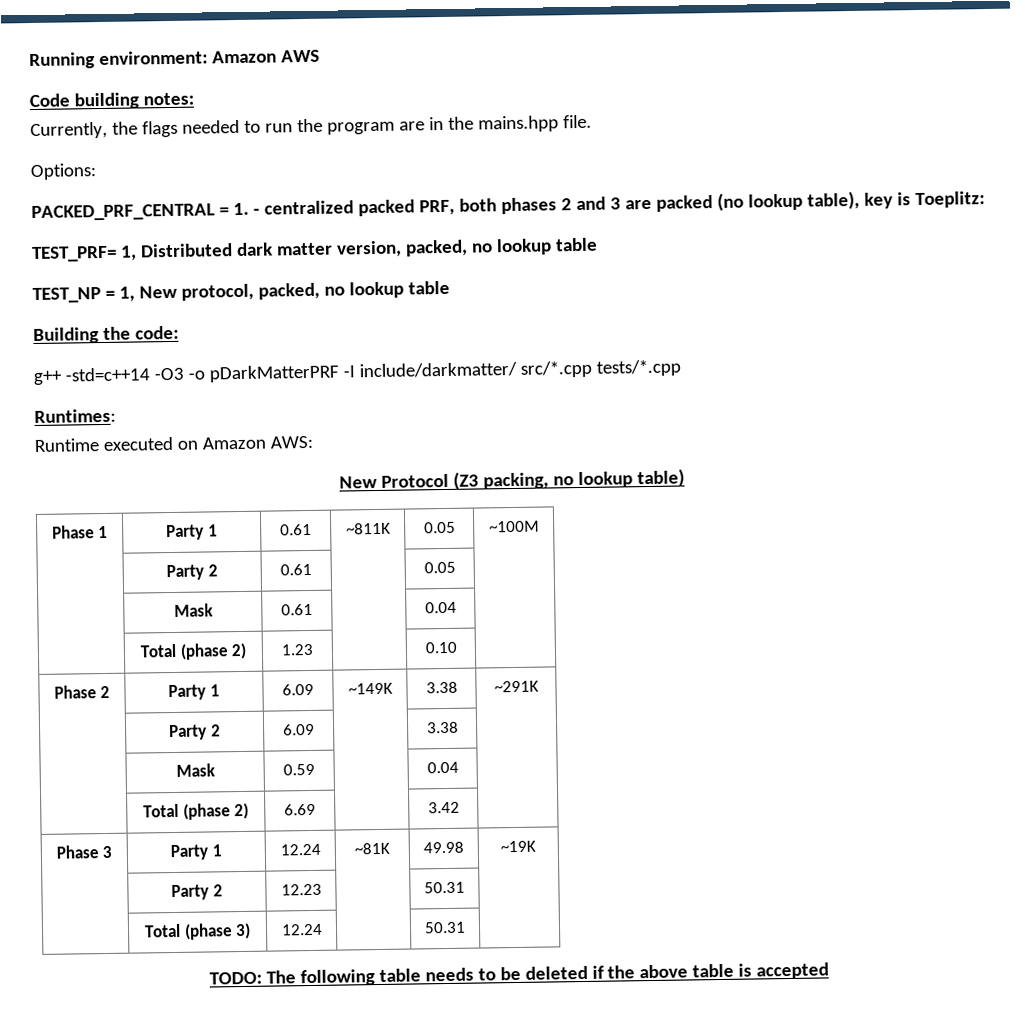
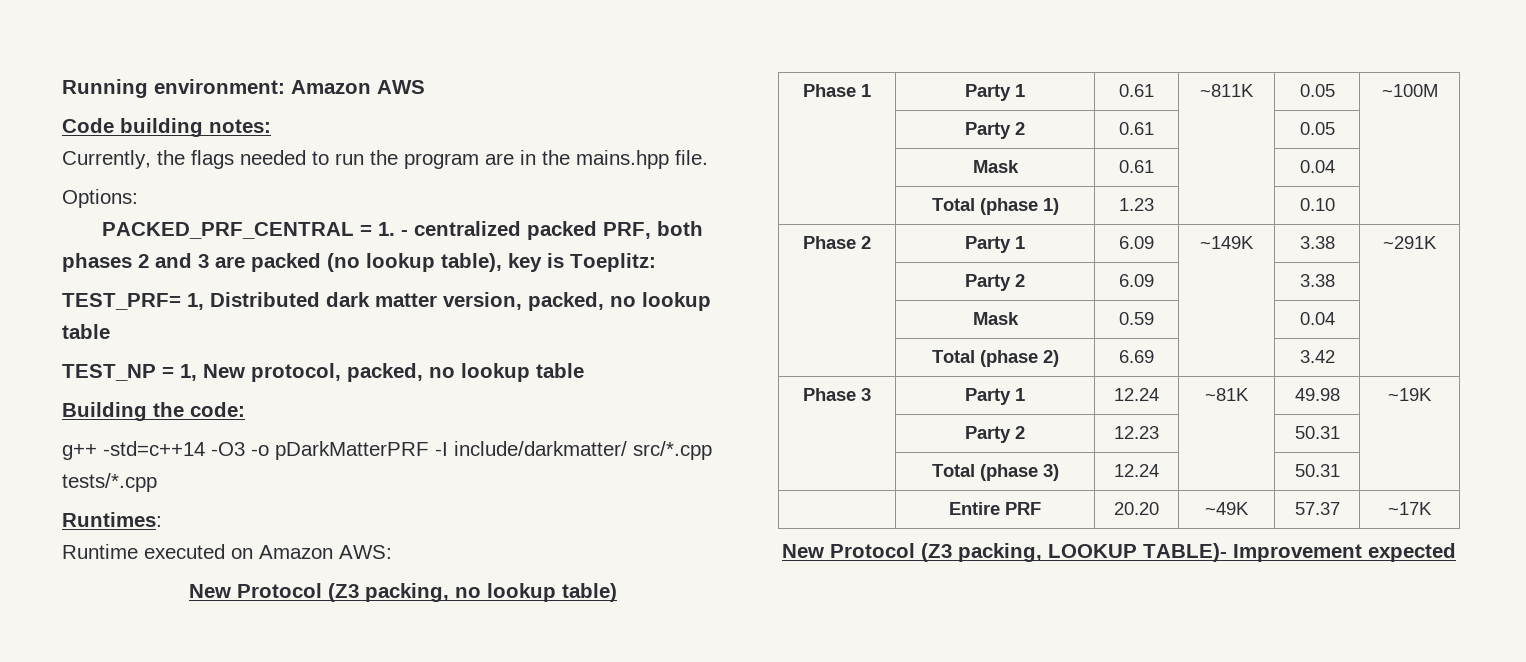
- | Total (phase 2) | 1.23 | | 0.10 |
+ | Total (phase 1) | 1.23 | | 0.10 |
- TODO: The following table needs to be deleted if the above table is accepted
+ | Entire PRF | 20.20 | ~49K | 57.37 | ~17K
+ New Protocol (Z3 packing, LOOKUP TABLE)- Improvement expected

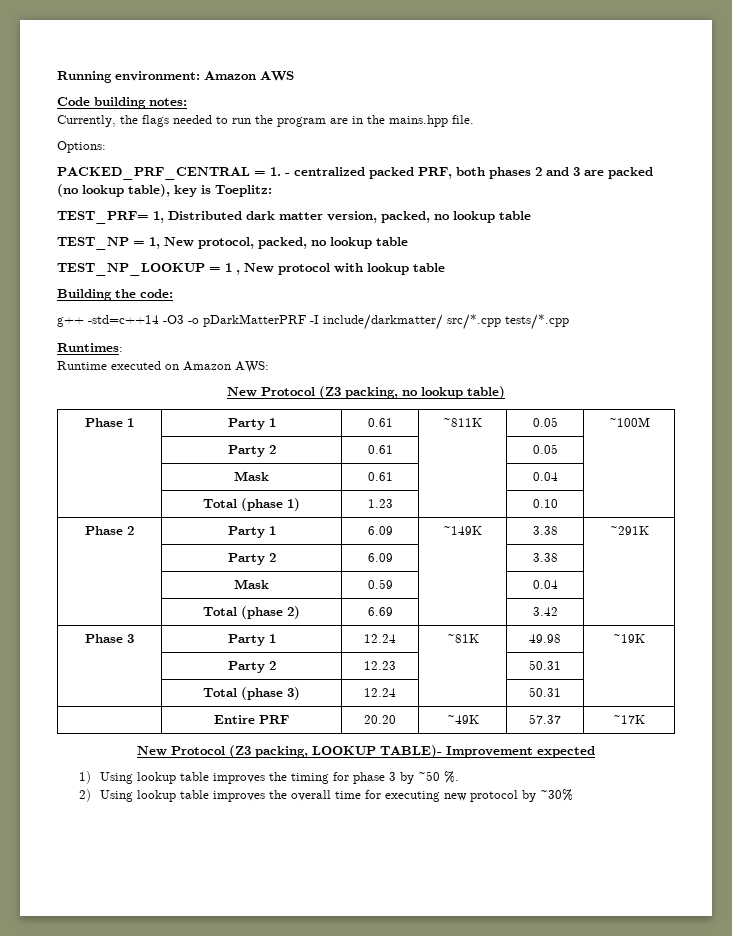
+ TEST_NP_LOOKUP = 1 , New protocol with lookup table
+ 1) Using lookup table improves the timing for phase 3 by ~50 %.
+ 2) Using lookup table improves the overall time for executing new protocol by ~30%

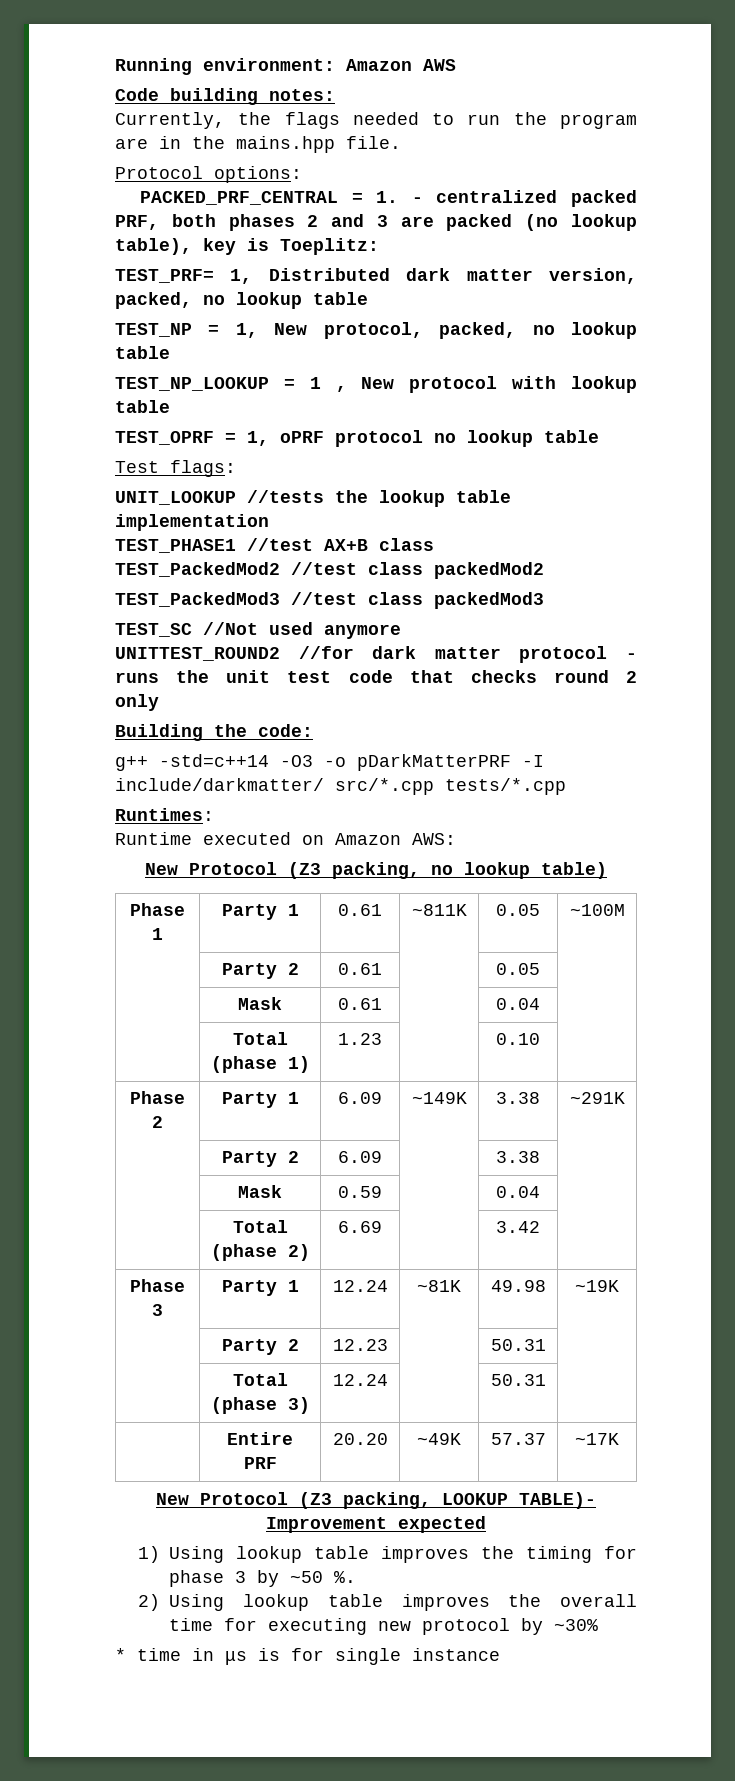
- Options:
+ Protocol options:
+ TEST_OPRF = 1, oPRF protocol no lookup table
+ Test flags:
+ UNIT_LOOKUP //tests the lookup table implementation
+ TEST_PHASE1 //test AX+B class
+ TEST_PackedMod2 //test class packedMod2
+ TEST_PackedMod3 //test class packedMod3
+ TEST_SC //Not used anymore
+ UNITTEST_ROUND2 //for dark matter protocol - runs the unit test code that checks round 2 only
+ * time in μs is for single instance

